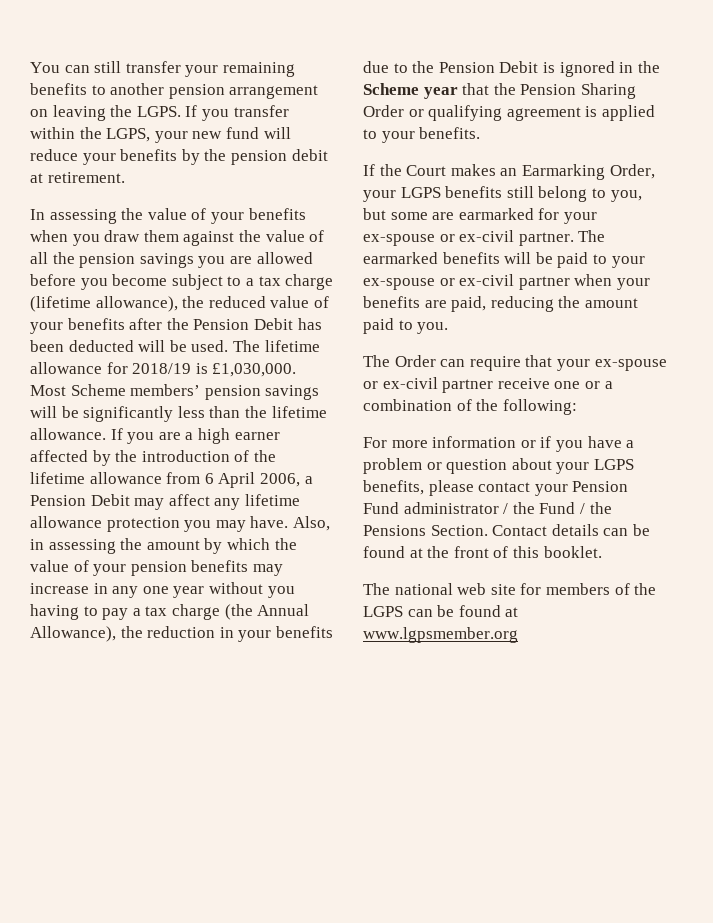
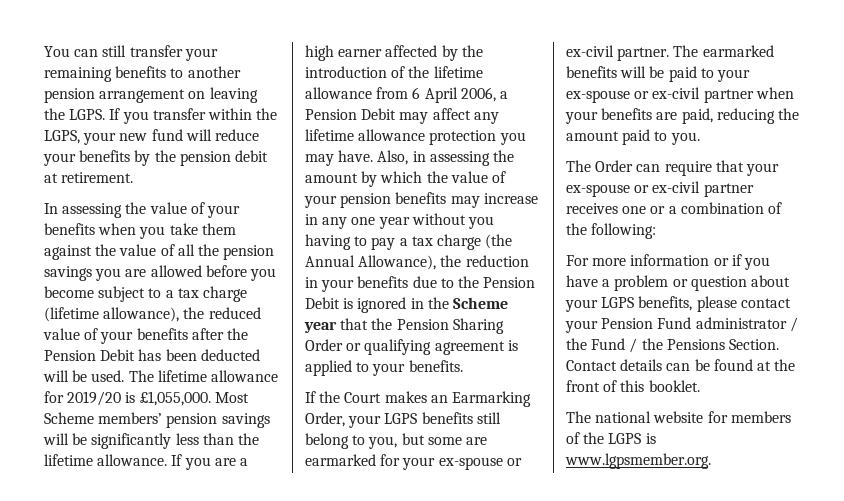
- In assessing the value of your benefits when you draw them against the value of all the pension savings you are allowed before you become subject to a tax charge (lifetime allowance), the reduced value of your benefits after the Pension Debit has been deducted will be used.
+ In assessing the value of your benefits when you take them against the value of all the pension savings you are allowed before you become subject to a tax charge (lifetime allowance), the reduced value of your benefits after the Pension Debit has been deducted will be used.
- The lifetime allowance for 2018/19 is £1,030,000.
+ The lifetime allowance for 2019/20 is £1,055,000.
- The Order can require that your ex-spouse or ex-civil partner receive one or a combination of the following:
+ The Order can require that your ex-spouse or ex-civil partner receives one or a combination of the following:
- The national web site for members of the LGPS can be found at www.lgpsmember.org
+ The national website for members of the LGPS is www.lgpsmember.org.

